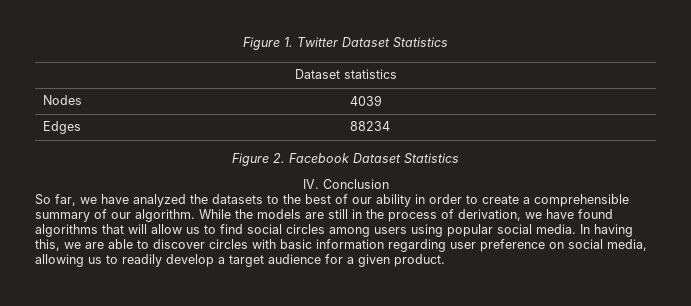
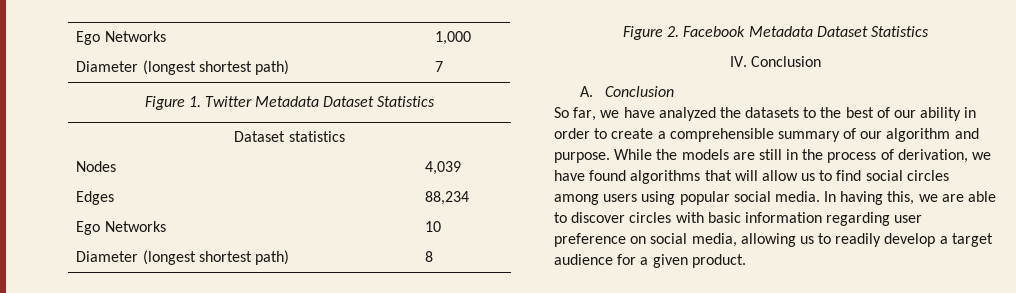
+ Ego Networks | 1,000
+ Diameter (longest shortest path) | 7
- Figure 1. Twitter Dataset Statistics
+ Figure 1. Twitter Metadata Dataset Statistics
- Nodes | 4039
+ Nodes | 4,039
- Edges | 88234
+ Edges | 88,234
+ Ego Networks | 10
+ Diameter (longest shortest path) | 8
- Figure 2. Facebook Dataset Statistics
+ Figure 2. Facebook Metadata Dataset Statistics
+ A. Conclusion
- So far, we have analyzed the datasets to the best of our ability in order to create a comprehensible summary of our algorithm.
+ So far, we have analyzed the datasets to the best of our ability in order to create a comprehensible summary of our algorithm and purpose.

